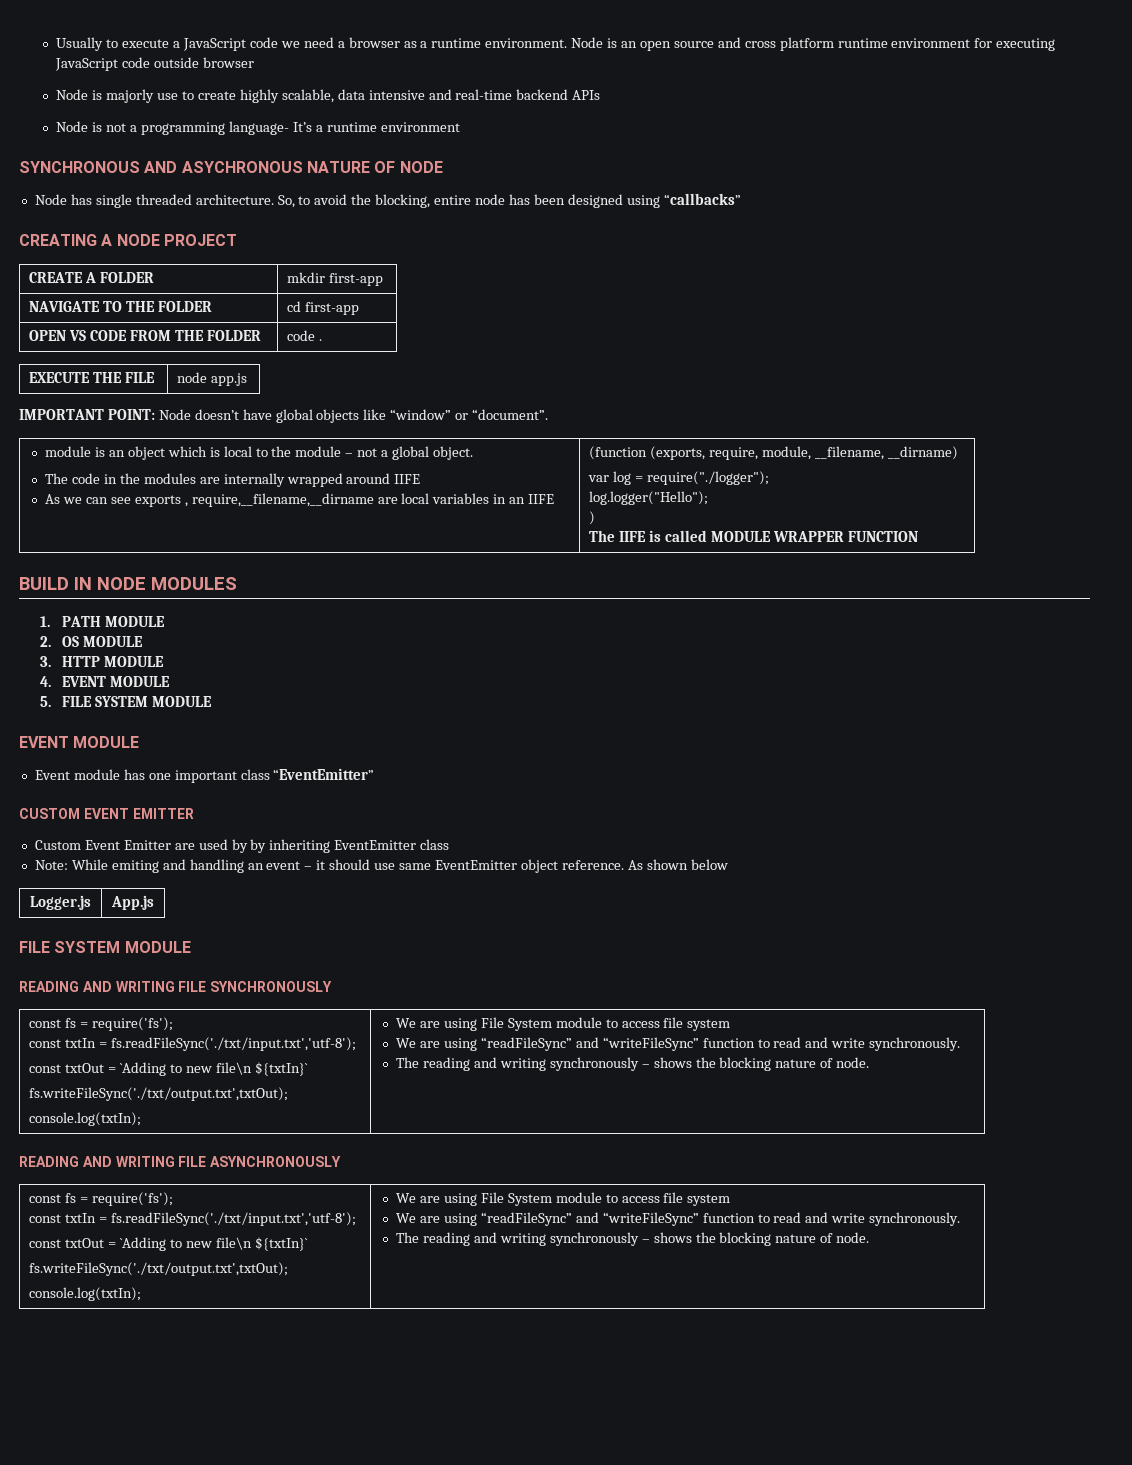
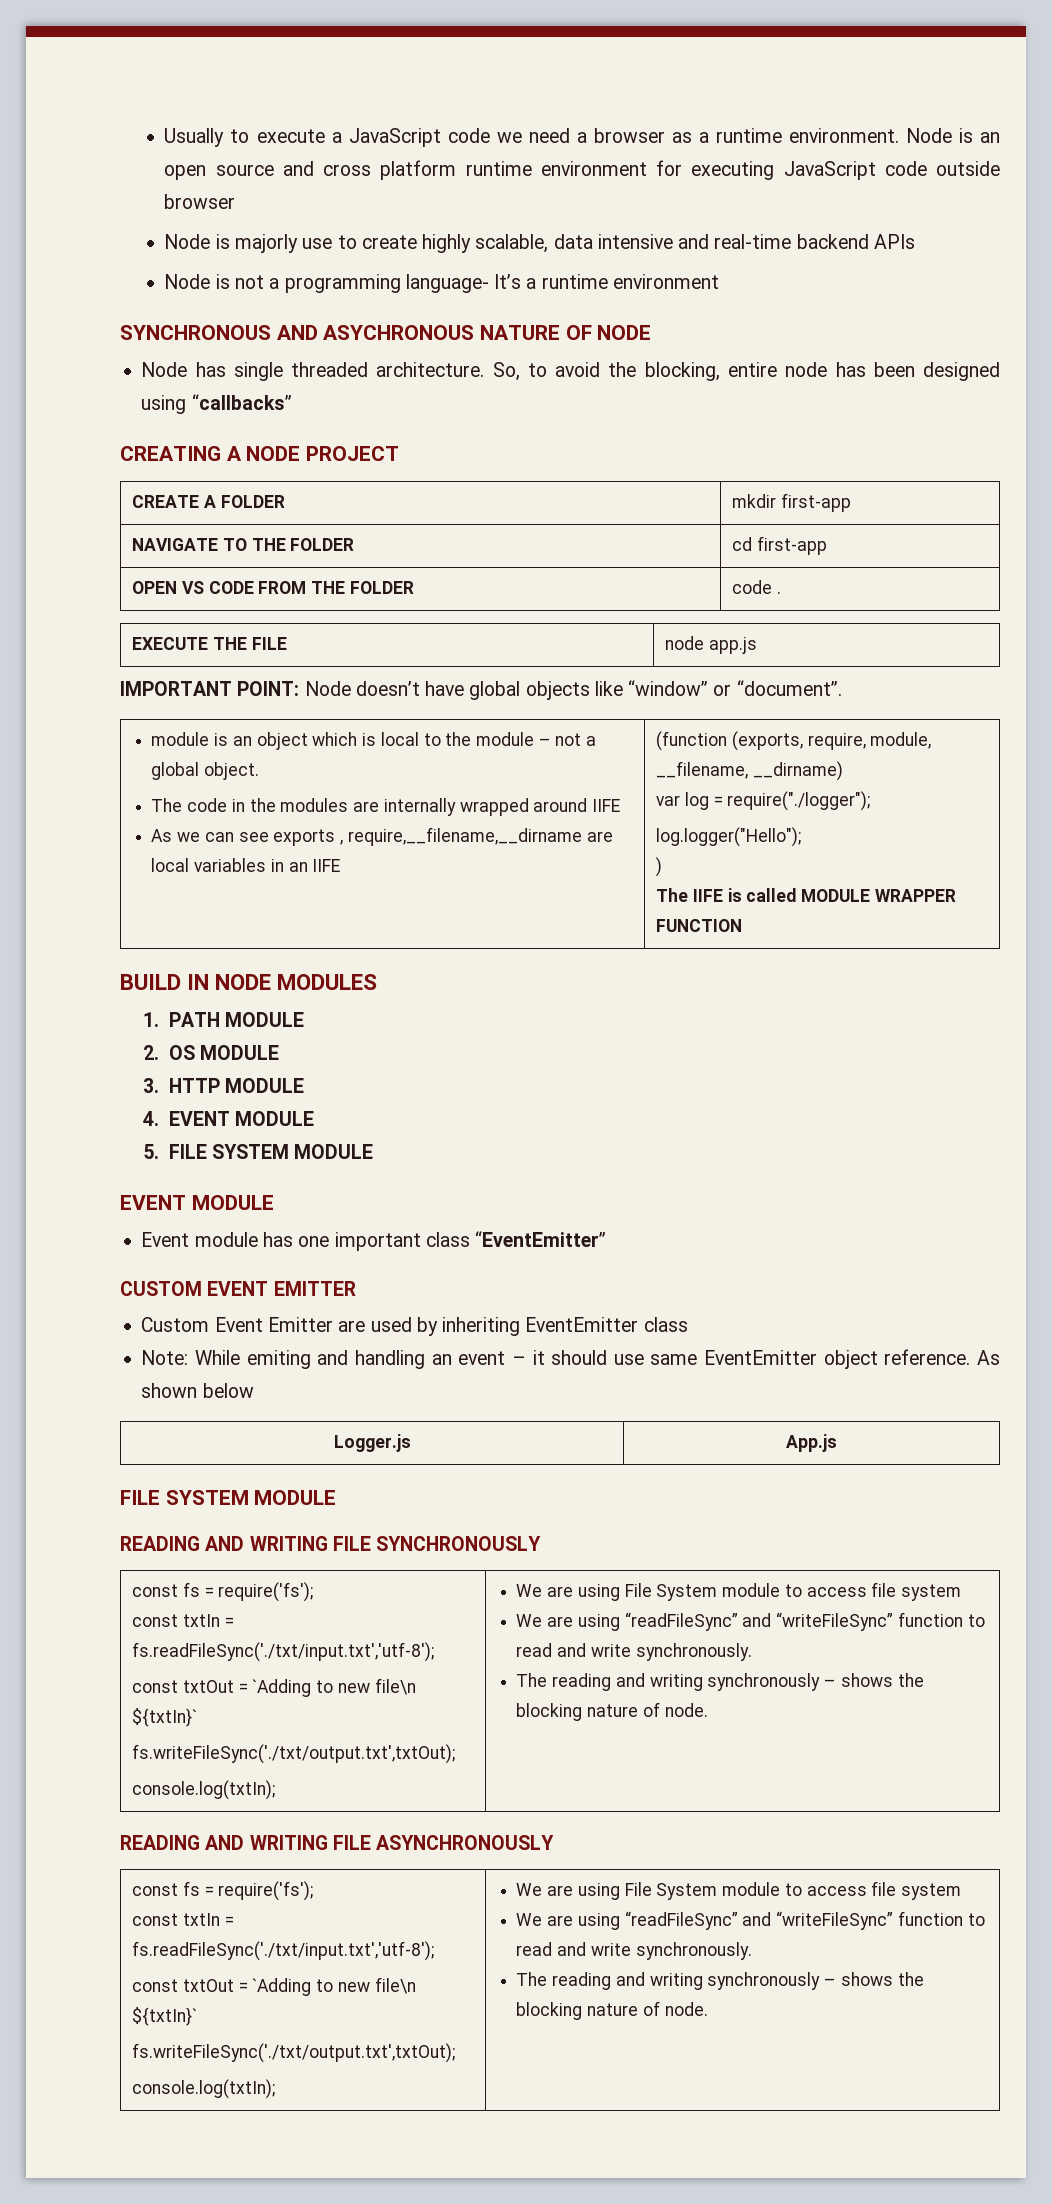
- Custom Event Emitter are used by by inheriting EventEmitter class
+ Custom Event Emitter are used by inheriting EventEmitter class

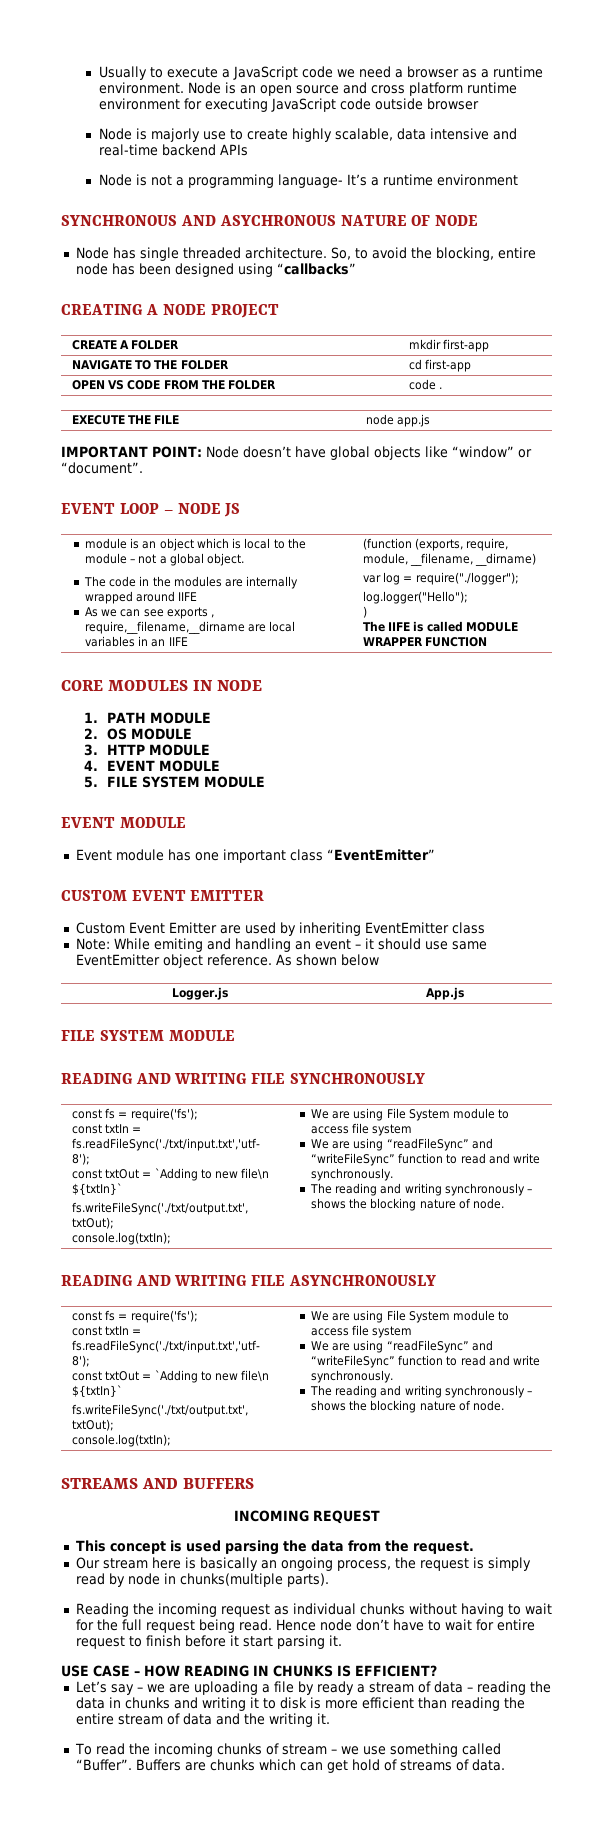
+ EVENT LOOP – NODE JS
- BUILD IN NODE MODULES
+ CORE MODULES IN NODE
+ STREAMS AND BUFFERS
+ INCOMING REQUEST
+ This concept is used parsing the data from the request.
+ Our stream here is basically an ongoing process, the request is simply read by node in chunks(multiple parts).
+ Reading the incoming request as individual chunks without having to wait for the full request being read. Hence node don’t have to wait for entire request to finish before it start parsing it.
+ USE CASE – HOW READING IN CHUNKS IS EFFICIENT?
+ Let’s say – we are uploading a file by ready a stream of data – reading the data in chunks and writing it to disk is more efficient than reading the entire stream of data and the writing it.
+ To read the incoming chunks of stream – we use something called “Buffer”. Buffers are chunks which can get hold of streams of data.

